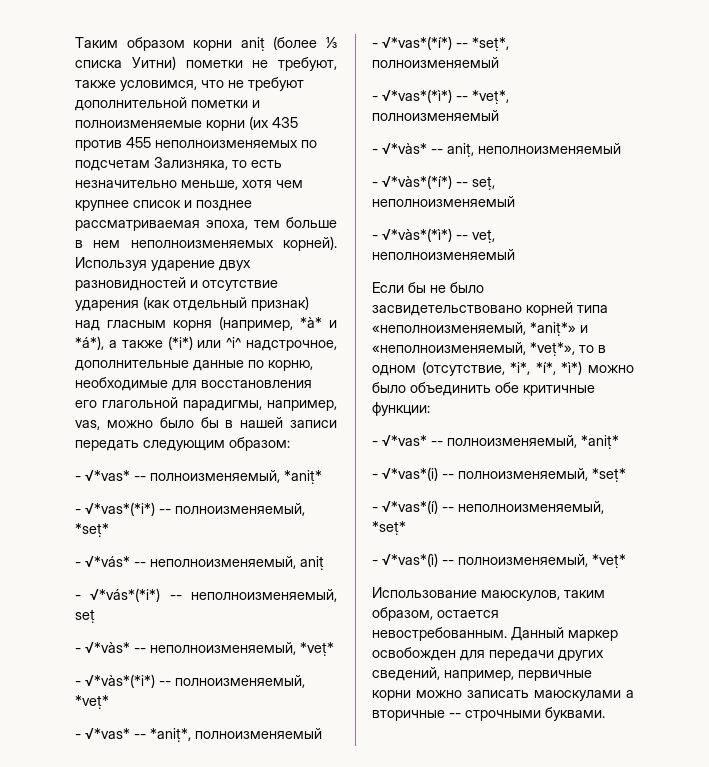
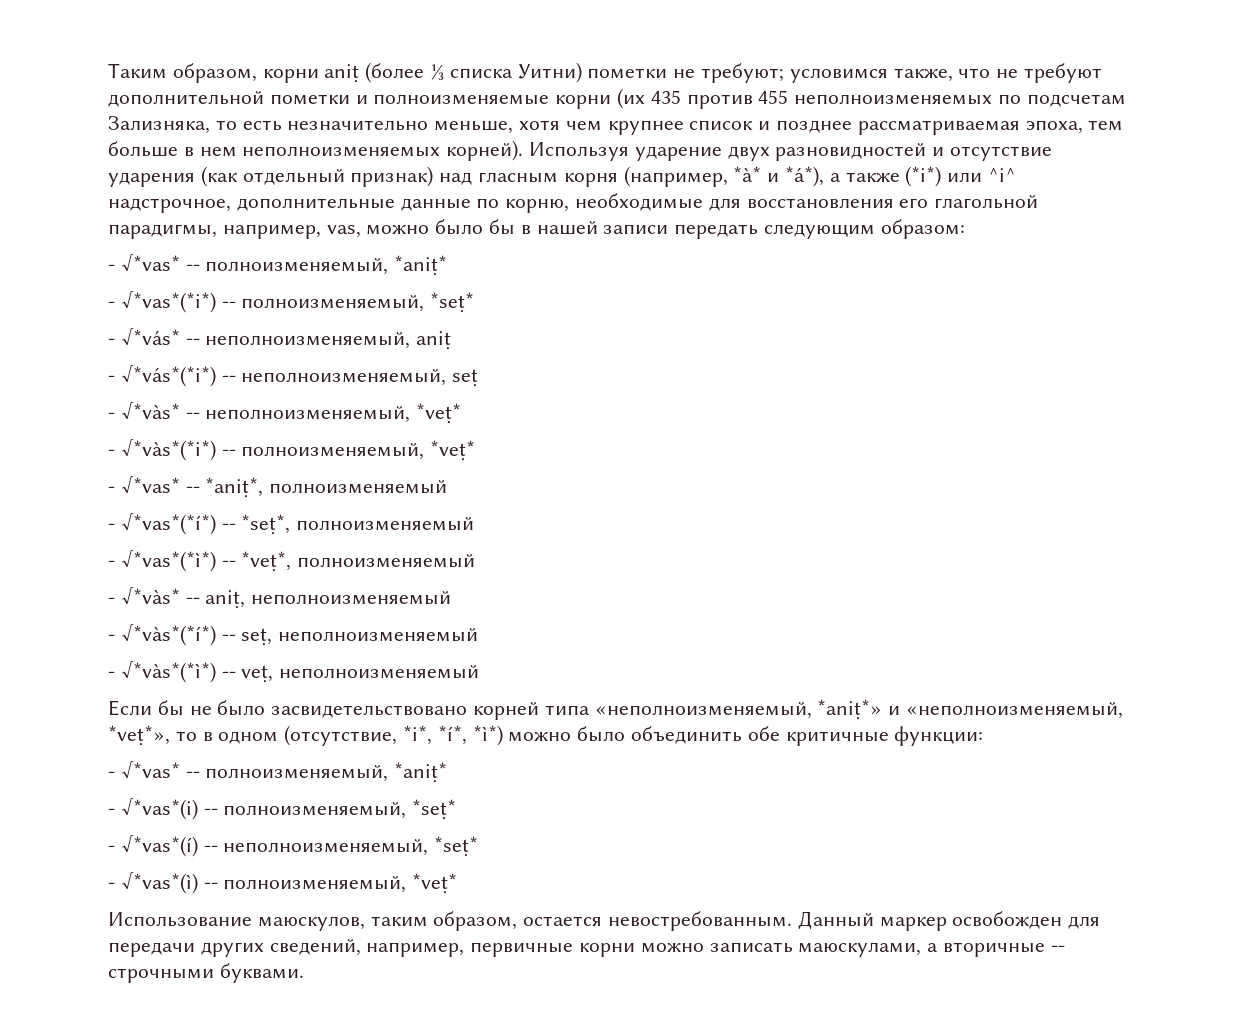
- Таким образом корни aniṭ (более ⅓ списка Уитни) пометки не требуют, также условимся, что не требуют дополнительной пометки и полноизменяемые корни (их 435 против 455 неполноизменяемых по подсчетам Зализняка, то есть незначительно меньше, хотя чем крупнее список и позднее рассматриваемая эпоха, тем больше в нем неполноизменяемых корней).
+ Таким образом, корни aniṭ (более ⅓ списка Уитни) пометки не требуют; условимся также, что не требуют дополнительной пометки и полноизменяемые корни (их 435 против 455 неполноизменяемых по подсчетам Зализняка, то есть незначительно меньше, хотя чем крупнее список и позднее рассматриваемая эпоха, тем больше в нем неполноизменяемых корней).
- Данный маркер освобожден для передачи других сведений, например, первичные корни можно записать маюскулами а вторичные -- строчными буквами.
+ Данный маркер освобожден для передачи других сведений, например, первичные корни можно записать маюскулами, а вторичные -- строчными буквами.

